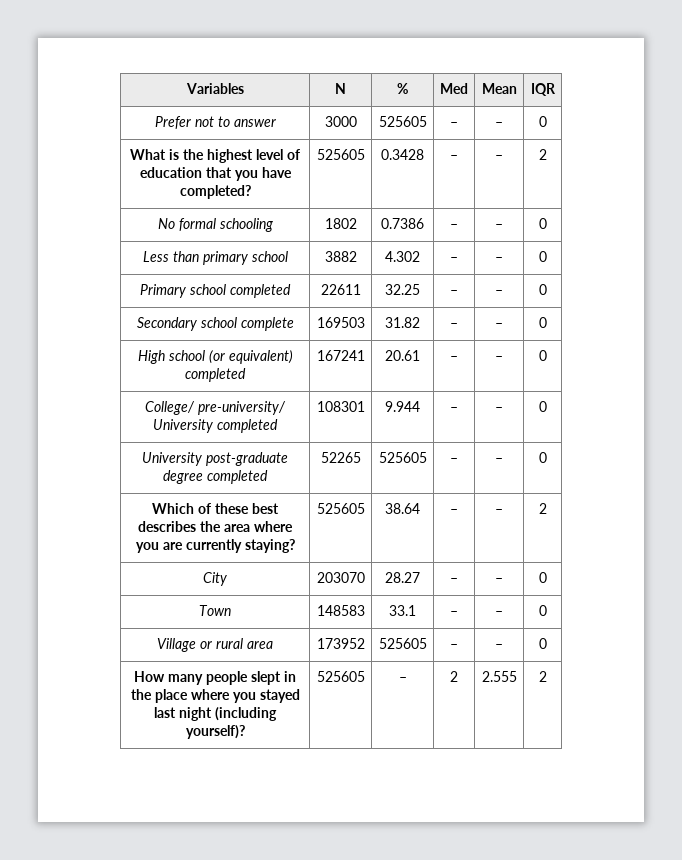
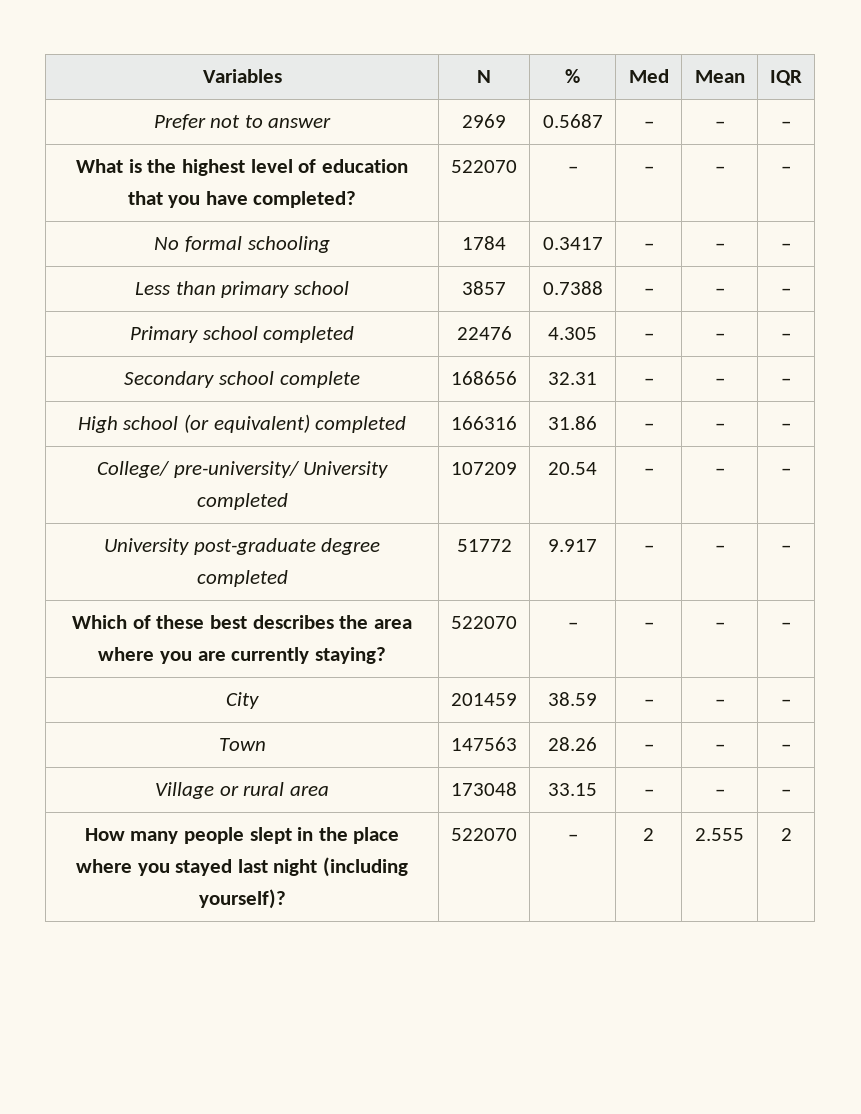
- Prefer not to answer | 3000 | 525605 | – | – | 0
+ Prefer not to answer | 2969 | 0.5687 | – | – | –
- What is the highest level of education that you have completed? | 525605 | 0.3428 | – | – | 2
+ What is the highest level of education that you have completed? | 522070 | – | – | – | –
- No formal schooling | 1802 | 0.7386 | – | – | 0
+ No formal schooling | 1784 | 0.3417 | – | – | –
- Less than primary school | 3882 | 4.302 | – | – | 0
+ Less than primary school | 3857 | 0.7388 | – | – | –
- Primary school completed | 22611 | 32.25 | – | – | 0
+ Primary school completed | 22476 | 4.305 | – | – | –
- Secondary school complete | 169503 | 31.82 | – | – | 0
+ Secondary school complete | 168656 | 32.31 | – | – | –
- High school (or equivalent) completed | 167241 | 20.61 | – | – | 0
+ High school (or equivalent) completed | 166316 | 31.86 | – | – | –
- College/ pre-university/ University completed | 108301 | 9.944 | – | – | 0
+ College/ pre-university/ University completed | 107209 | 20.54 | – | – | –
- University post-graduate degree completed | 52265 | 525605 | – | – | 0
+ University post-graduate degree completed | 51772 | 9.917 | – | – | –
- Which of these best describes the area where you are currently staying? | 525605 | 38.64 | – | – | 2
+ Which of these best describes the area where you are currently staying? | 522070 | – | – | – | –
- City | 203070 | 28.27 | – | – | 0
+ City | 201459 | 38.59 | – | – | –
- Town | 148583 | 33.1 | – | – | 0
+ Town | 147563 | 28.26 | – | – | –
- Village or rural area | 173952 | 525605 | – | – | 0
+ Village or rural area | 173048 | 33.15 | – | – | –
- How many people slept in the place where you stayed last night (including yourself)? | 525605 | – | 2 | 2.555 | 2
+ How many people slept in the place where you stayed last night (including yourself)? | 522070 | – | 2 | 2.555 | 2

